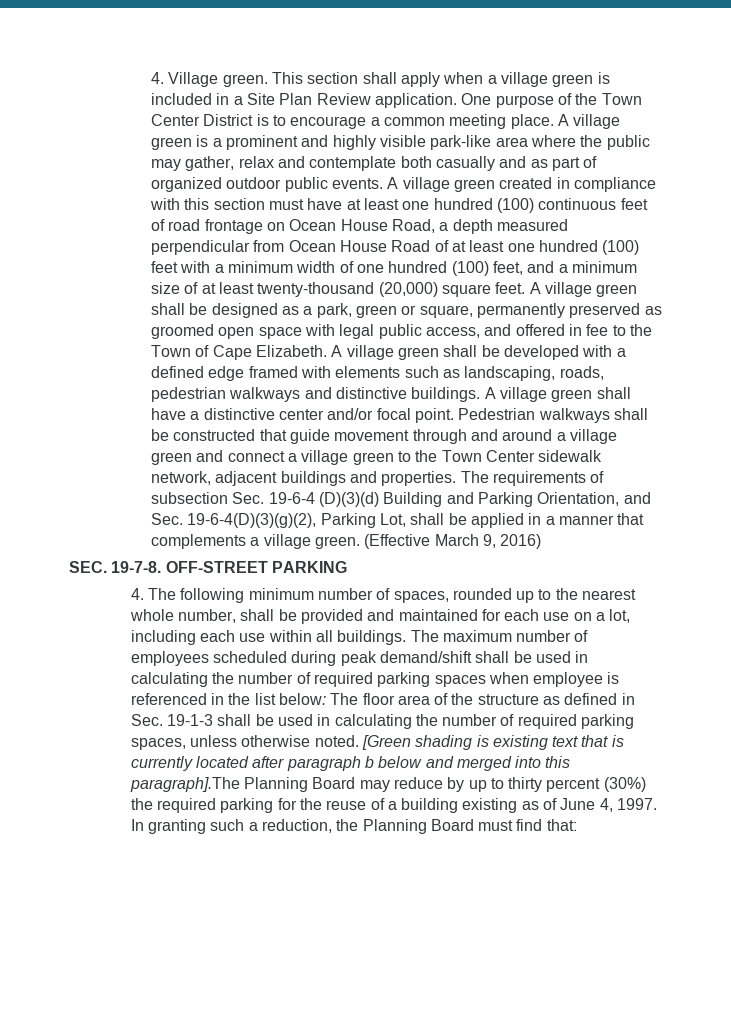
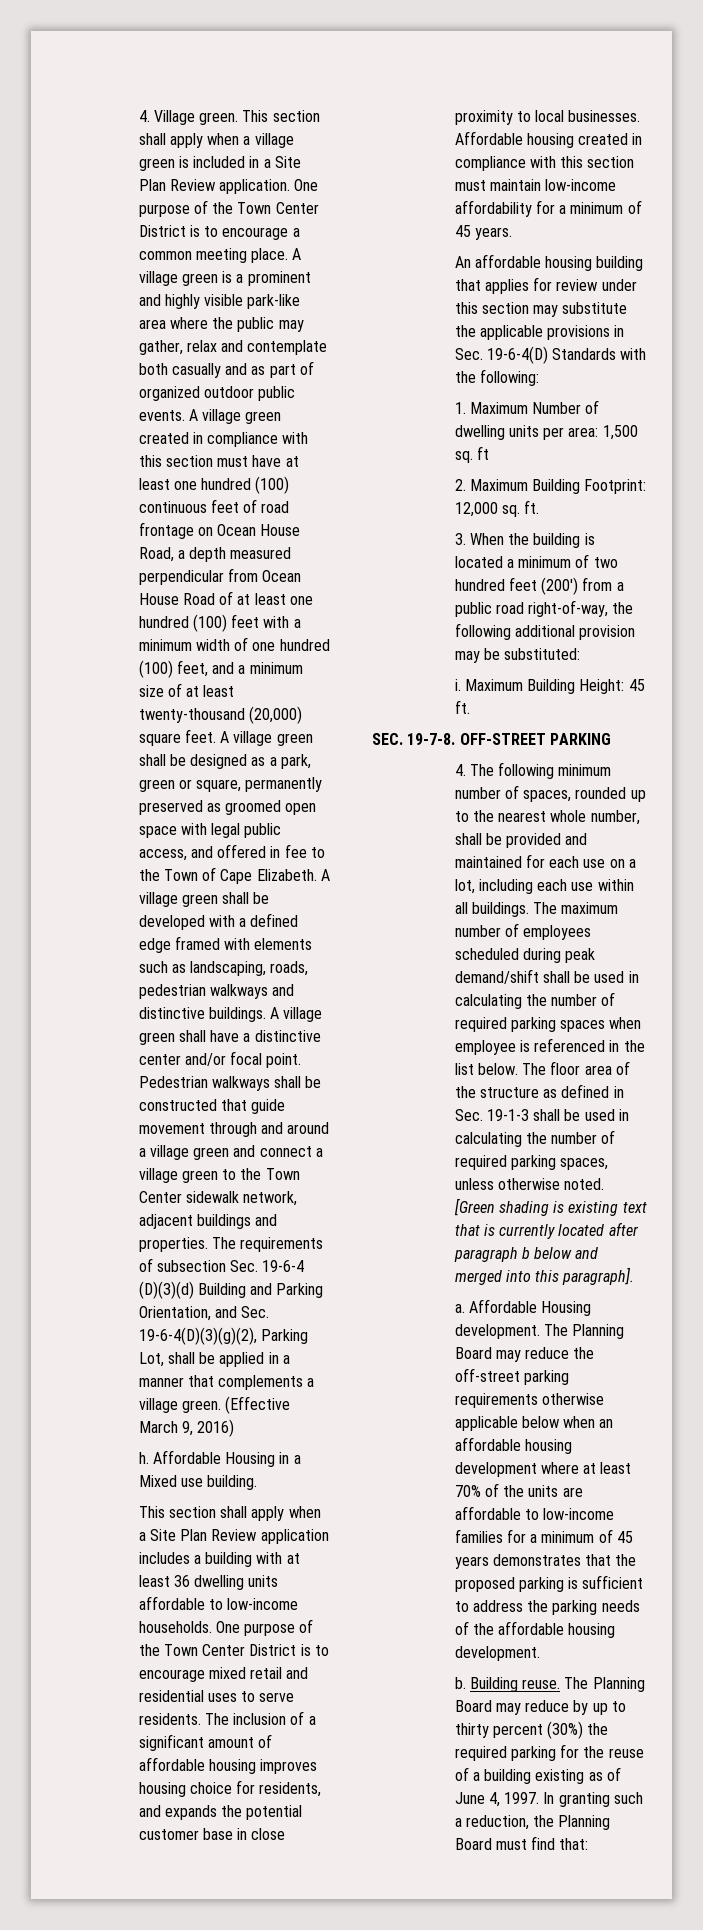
+ h. Affordable Housing in a Mixed use building.
+ This section shall apply when a Site Plan Review application includes a building with at least 36 dwelling units affordable to low-income households. One purpose of the Town Center District is to encourage mixed retail and residential uses to serve residents. The inclusion of a significant amount of affordable housing improves housing choice for residents, and expands the potential customer base in close proximity to local businesses. Affordable housing created in compliance with this section must maintain low-income affordability for a minimum of 45 years.
+ An affordable housing building that applies for review under this section may substitute the applicable provisions in Sec. 19-6-4(D) Standards with the following:
+ 1. Maximum Number of dwelling units per area: 1,500 sq. ft
+ 2. Maximum Building Footprint: 12,000 sq. ft.
+ 3. When the building is located a minimum of two hundred feet (200') from a public road right-of-way, the following additional provision may be substituted:
+ i. Maximum Building Height: 45 ft.
- The maximum number of employees scheduled during peak demand/shift shall be used in calculating the number of required parking spaces when employee is referenced in the list below: The floor area of the structure as defined in Sec. 19-1-3 shall be used in calculating the number of required parking spaces, unless otherwise noted.
+ The maximum number of employees scheduled during peak demand/shift shall be used in calculating the number of required parking spaces when employee is referenced in the list below. The floor area of the structure as defined in Sec. 19-1-3 shall be used in calculating the number of required parking spaces, unless otherwise noted.
- [Green shading is existing text that is currently located after paragraph b below and merged into this paragraph].The Planning Board may reduce by up to thirty percent (30%) the required parking for the reuse of a building existing as of June 4, 1997.
+ [Green shading is existing text that is currently located after paragraph b below and merged into this paragraph].
+ a. Affordable Housing development. The Planning Board may reduce the off-street parking requirements otherwise applicable below when an affordable housing development where at least 70% of the units are affordable to low-income families for a minimum of 45 years demonstrates that the proposed parking is sufficient to address the parking needs of the affordable housing development.
+ b. Building reuse. The Planning Board may reduce by up to thirty percent (30%) the required parking for the reuse of a building existing as of June 4, 1997.

